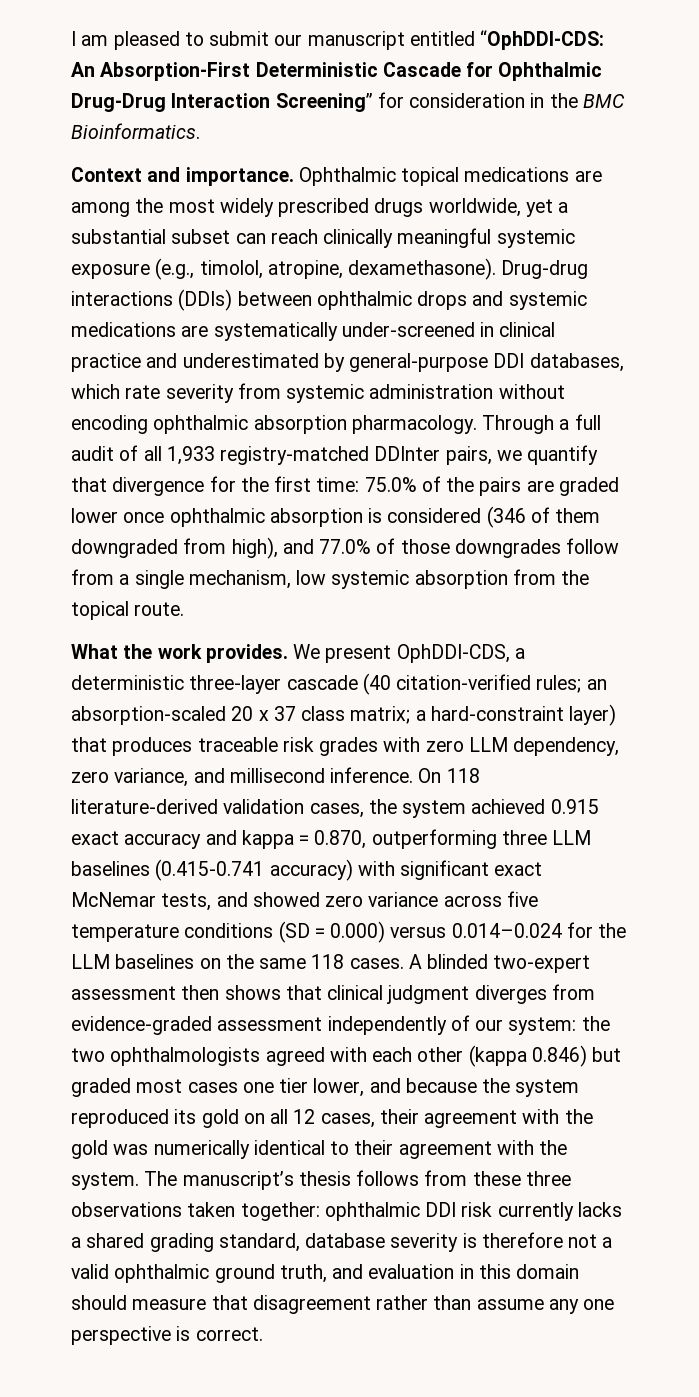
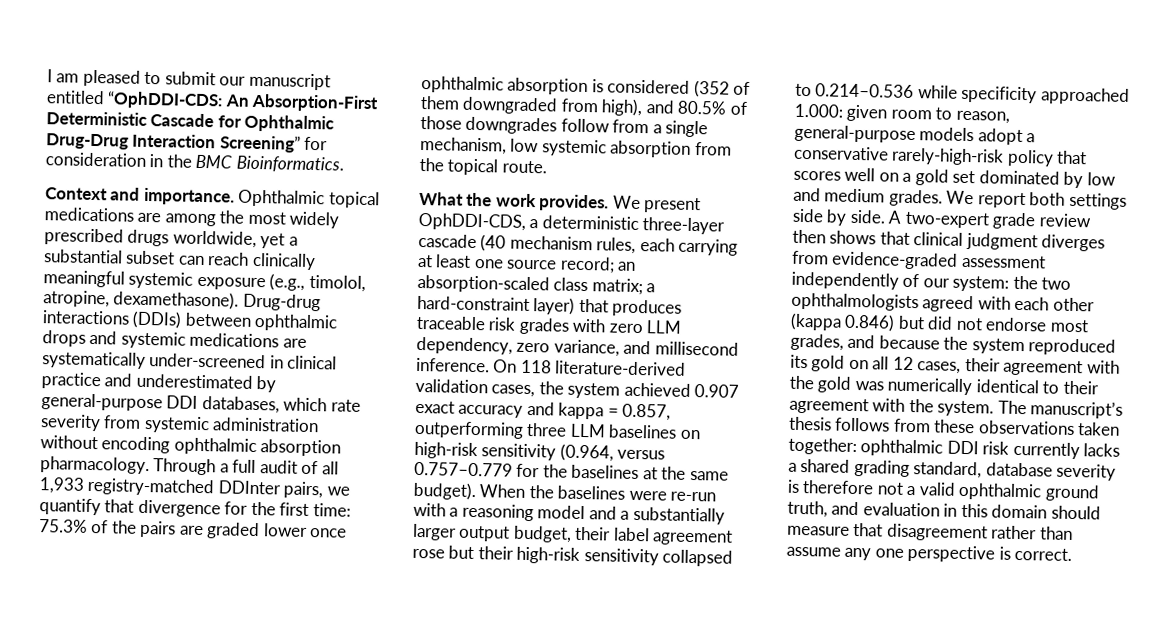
- Through a full audit of all 1,933 registry-matched DDInter pairs, we quantify that divergence for the first time: 75.0% of the pairs are graded lower once ophthalmic absorption is considered (346 of them downgraded from high), and 77.0% of those downgrades follow from a single mechanism, low systemic absorption from the topical route.
+ Through a full audit of all 1,933 registry-matched DDInter pairs, we quantify that divergence for the first time: 75.3% of the pairs are graded lower once ophthalmic absorption is considered (352 of them downgraded from high), and 80.5% of those downgrades follow from a single mechanism, low systemic absorption from the topical route.
- We present OphDDI-CDS, a deterministic three-layer cascade (40 citation-verified rules; an absorption-scaled 20 x 37 class matrix; a hard-constraint layer) that produces traceable risk grades with zero LLM dependency, zero variance, and millisecond inference.
+ We present OphDDI-CDS, a deterministic three-layer cascade (40 mechanism rules, each carrying at least one source record; an absorption-scaled class matrix; a hard-constraint layer) that produces traceable risk grades with zero LLM dependency, zero variance, and millisecond inference.
- On 118 literature-derived validation cases, the system achieved 0.915 exact accuracy and kappa = 0.870, outperforming three LLM baselines (0.415-0.741 accuracy) with significant exact McNemar tests, and showed zero variance across five temperature conditions (SD = 0.000) versus 0.014–0.024 for the LLM baselines on the same 118 cases. A blinded two-expert assessment then shows that clinical judgment diverges from evidence-graded assessment independently of our system:
+ On 118 literature-derived validation cases, the system achieved 0.907 exact accuracy and kappa = 0.857, outperforming three LLM baselines on high-risk sensitivity (0.964, versus 0.757–0.779 for the baselines at the same budget). When the baselines were re-run with a reasoning model and a substantially larger output budget, their label agreement rose but their high-risk sensitivity collapsed to 0.214–0.536 while specificity approached 1.000: given room to reason, general-purpose models adopt a conservative rarely-high-risk policy that scores well on a gold set dominated by low and medium grades. We report both settings side by side. A two-expert grade review then shows that clinical judgment diverges from evidence-graded assessment independently of our system:
- the two ophthalmologists agreed with each other (kappa 0.846) but graded most cases one tier lower, and because the system reproduced its gold on all 12 cases, their agreement with the gold was numerically identical to their agreement with the system.
+ the two ophthalmologists agreed with each other (kappa 0.846) but did not endorse most grades, and because the system reproduced its gold on all 12 cases, their agreement with the gold was numerically identical to their agreement with the system.
- The manuscript’s thesis follows from these three observations taken together: ophthalmic DDI risk currently lacks a shared grading standard, database severity is therefore not a valid ophthalmic ground truth, and evaluation in this domain should measure that disagreement rather than assume any one perspective is correct.
+ The manuscript’s thesis follows from these observations taken together: ophthalmic DDI risk currently lacks a shared grading standard, database severity is therefore not a valid ophthalmic ground truth, and evaluation in this domain should measure that disagreement rather than assume any one perspective is correct.

